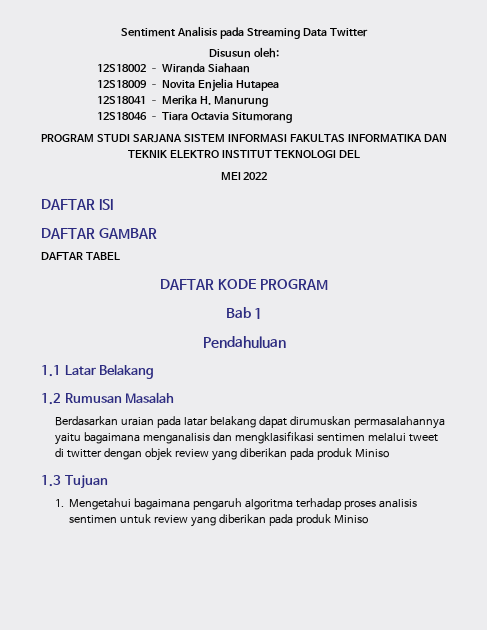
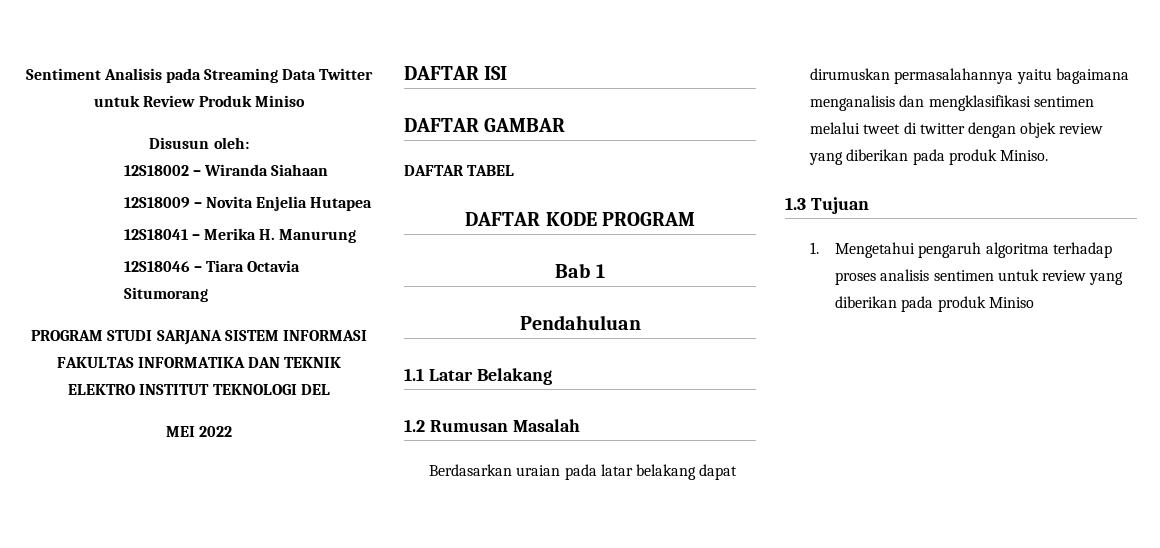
- Sentiment Analisis pada Streaming Data Twitter
+ Sentiment Analisis pada Streaming Data Twitter untuk Review Produk Miniso
- Berdasarkan uraian pada latar belakang dapat dirumuskan permasalahannya yaitu bagaimana menganalisis dan mengklasifikasi sentimen melalui tweet di twitter dengan objek review yang diberikan pada produk Miniso
+ Berdasarkan uraian pada latar belakang dapat dirumuskan permasalahannya yaitu bagaimana menganalisis dan mengklasifikasi sentimen melalui tweet di twitter dengan objek review yang diberikan pada produk Miniso.
- 1. Mengetahui bagaimana pengaruh algoritma terhadap proses analisis sentimen untuk review yang diberikan pada produk Miniso
+ 1. Mengetahui pengaruh algoritma terhadap proses analisis sentimen untuk review yang diberikan pada produk Miniso

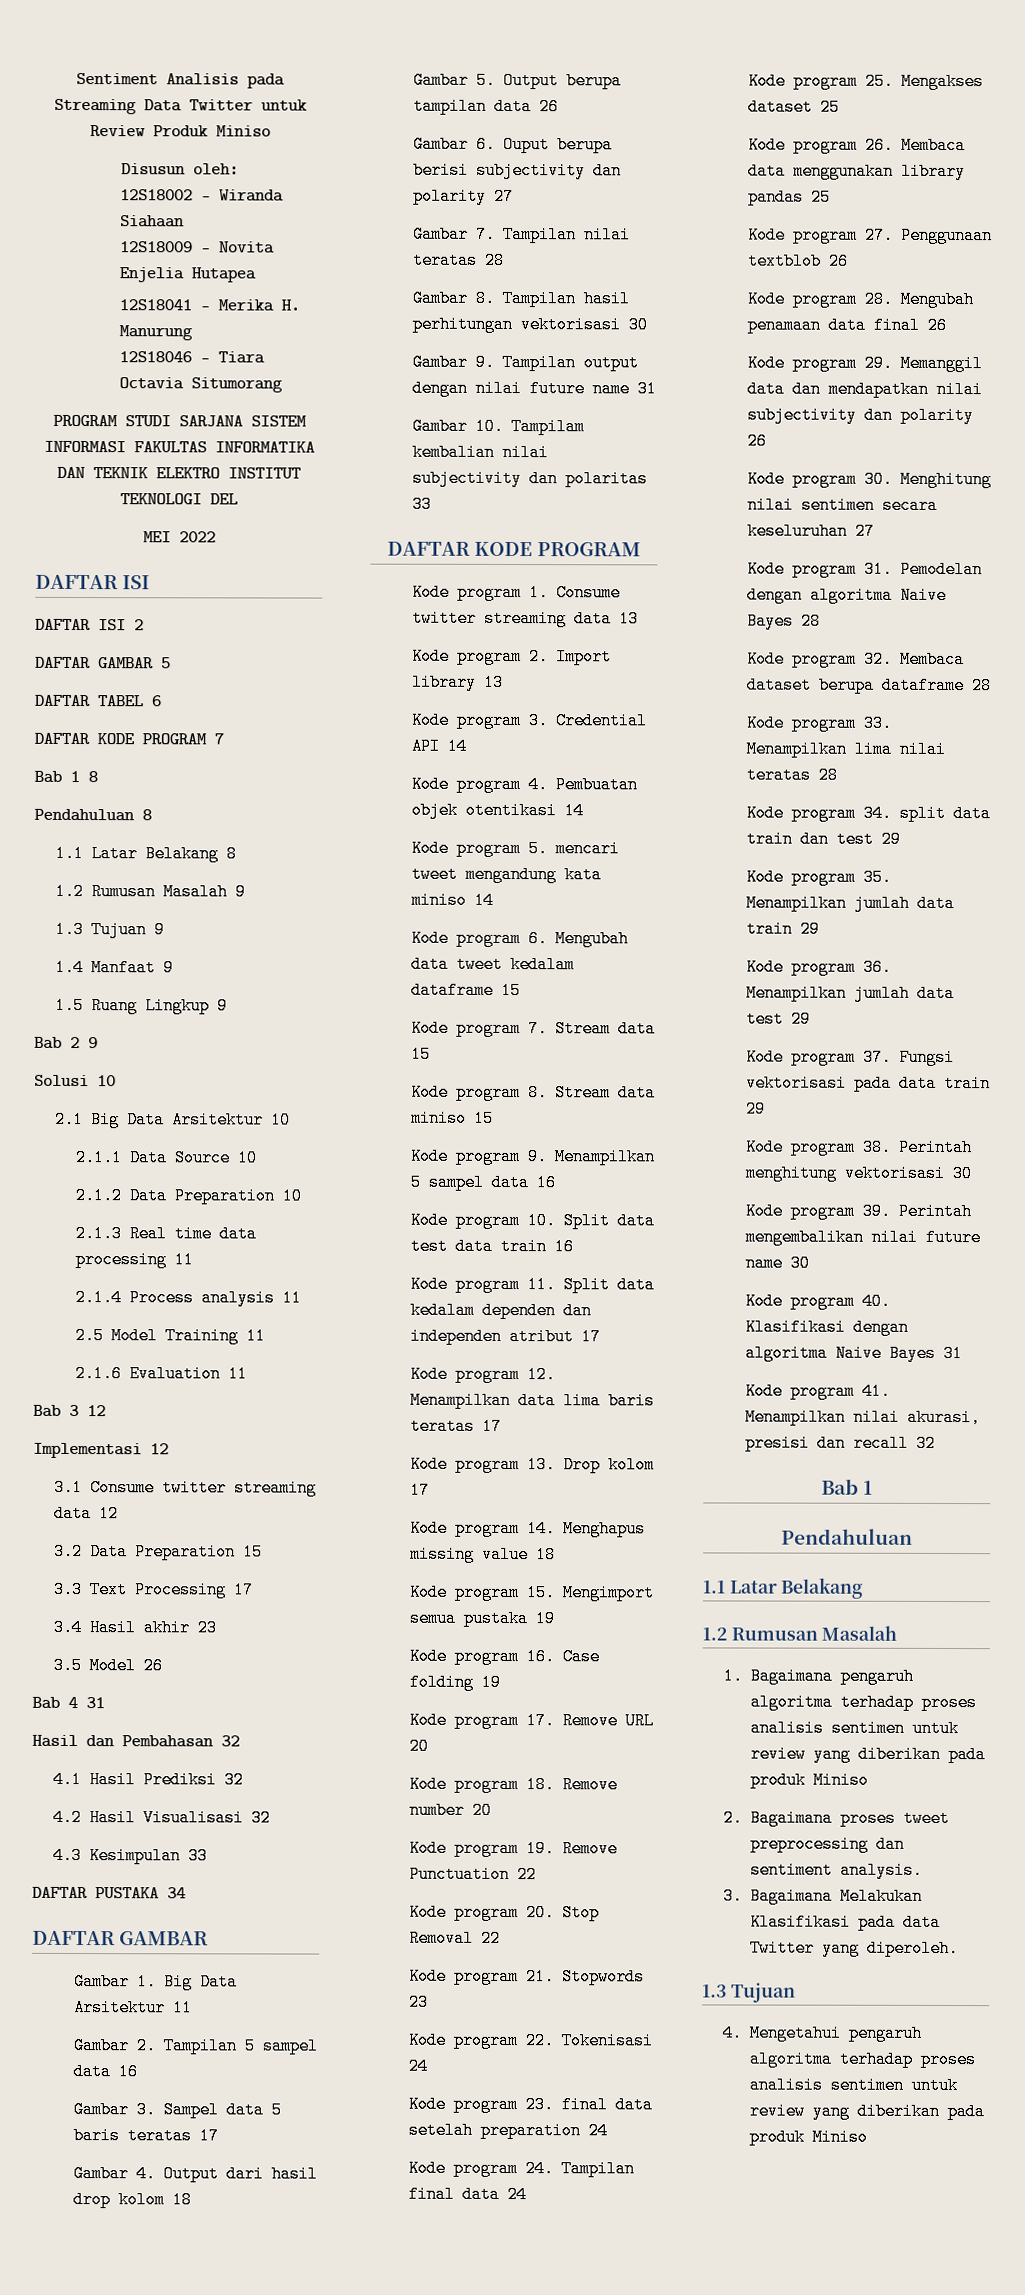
- DAFTAR GAMBAR
+ DAFTAR ISI 2
+ DAFTAR GAMBAR 5
- DAFTAR TABEL
+ DAFTAR TABEL 6
+ DAFTAR KODE PROGRAM 7
+ Bab 1 8
+ Pendahuluan 8
+ 1.1 Latar Belakang 8
+ 1.2 Rumusan Masalah 9
+ 1.3 Tujuan 9
+ 1.4 Manfaat 9
+ 1.5 Ruang Lingkup 9
+ Bab 2 9
+ Solusi 10
+ 2.1 Big Data Arsitektur 10
+ 2.1.1 Data Source 10
+ 2.1.2 Data Preparation 10
+ 2.1.3 Real time data processing 11
+ 2.1.4 Process analysis 11
+ 2.5 Model Training 11
+ 2.1.6 Evaluation 11
+ Bab 3 12
+ Implementasi 12
+ 3.1 Consume twitter streaming data 12
+ 3.2 Data Preparation 15
+ 3.3 Text Processing 17
+ 3.4 Hasil akhir 23
+ 3.5 Model 26
+ Bab 4 31
+ Hasil dan Pembahasan 32
+ 4.1 Hasil Prediksi 32
+ 4.2 Hasil Visualisasi 32
+ 4.3 Kesimpulan 33
+ DAFTAR PUSTAKA 34
+ DAFTAR GAMBAR
+ Gambar 1. Big Data Arsitektur 11
+ Gambar 2. Tampilan 5 sampel data 16
+ Gambar 3. Sampel data 5 baris teratas 17
+ Gambar 4. Output dari hasil drop kolom 18
+ Gambar 5. Output berupa tampilan data 26
+ Gambar 6. Ouput berupa berisi subjectivity dan polarity 27
+ Gambar 7. Tampilan nilai teratas 28
+ Gambar 8. Tampilan hasil perhitungan vektorisasi 30
+ Gambar 9. Tampilan output dengan nilai future name 31
+ Gambar 10. Tampilam kembalian nilai subjectivity dan polaritas 33
  DAFTAR KODE PROGRAM
+ Kode program 1. Consume twitter streaming data 13
+ Kode program 2. Import library 13
+ Kode program 3. Credential API 14
+ Kode program 4. Pembuatan objek otentikasi 14
+ Kode program 5. mencari tweet mengandung kata miniso 14
+ Kode program 6. Mengubah data tweet kedalam dataframe 15
+ Kode program 7. Stream data 15
+ Kode program 8. Stream data miniso 15
+ Kode program 9. Menampilkan 5 sampel data 16
+ Kode program 10. Split data test data train 16
+ Kode program 11. Split data kedalam dependen dan independen atribut 17
+ Kode program 12. Menampilkan data lima baris teratas 17
+ Kode program 13. Drop kolom 17
+ Kode program 14. Menghapus missing value 18
+ Kode program 15. Mengimport semua pustaka 19
+ Kode program 16. Case folding 19
+ Kode program 17. Remove URL 20
+ Kode program 18. Remove number 20
+ Kode program 19. Remove Punctuation 22
+ Kode program 20. Stop Removal 22
+ Kode program 21. Stopwords 23
+ Kode program 22. Tokenisasi 24
+ Kode program 23. final data setelah preparation 24
+ Kode program 24. Tampilan final data 24
+ Kode program 25. Mengakses dataset 25
+ Kode program 26. Membaca data menggunakan library pandas 25
+ Kode program 27. Penggunaan textblob 26
+ Kode program 28. Mengubah penamaan data final 26
+ Kode program 29. Memanggil data dan mendapatkan nilai subjectivity dan polarity 26
+ Kode program 30. Menghitung nilai sentimen secara keseluruhan 27
+ Kode program 31. Pemodelan dengan algoritma Naive Bayes 28
+ Kode program 32. Membaca dataset berupa dataframe 28
+ Kode program 33. Menampilkan lima nilai teratas 28
+ Kode program 34. split data train dan test 29
+ Kode program 35. Menampilkan jumlah data train 29
+ Kode program 36. Menampilkan jumlah data test 29
+ Kode program 37. Fungsi vektorisasi pada data train 29
+ Kode program 38. Perintah menghitung vektorisasi 30
+ Kode program 39. Perintah mengembalikan nilai future name 30
+ Kode program 40. Klasifikasi dengan algoritma Naive Bayes 31
+ Kode program 41. Menampilkan nilai akurasi, presisi dan recall 32
- Berdasarkan uraian pada latar belakang dapat dirumuskan permasalahannya yaitu bagaimana menganalisis dan mengklasifikasi sentimen melalui tweet di twitter dengan objek review yang diberikan pada produk Miniso.
+ 1. Bagaimana pengaruh algoritma terhadap proses analisis sentimen untuk review yang diberikan pada produk Miniso
+ 2. Bagaimana proses tweet preprocessing dan sentiment analysis.
+ 3. Bagaimana Melakukan Klasifikasi pada data Twitter yang diperoleh.
- 1. Mengetahui pengaruh algoritma terhadap proses analisis sentimen untuk review yang diberikan pada produk Miniso
+ 4. Mengetahui pengaruh algoritma terhadap proses analisis sentimen untuk review yang diberikan pada produk Miniso

